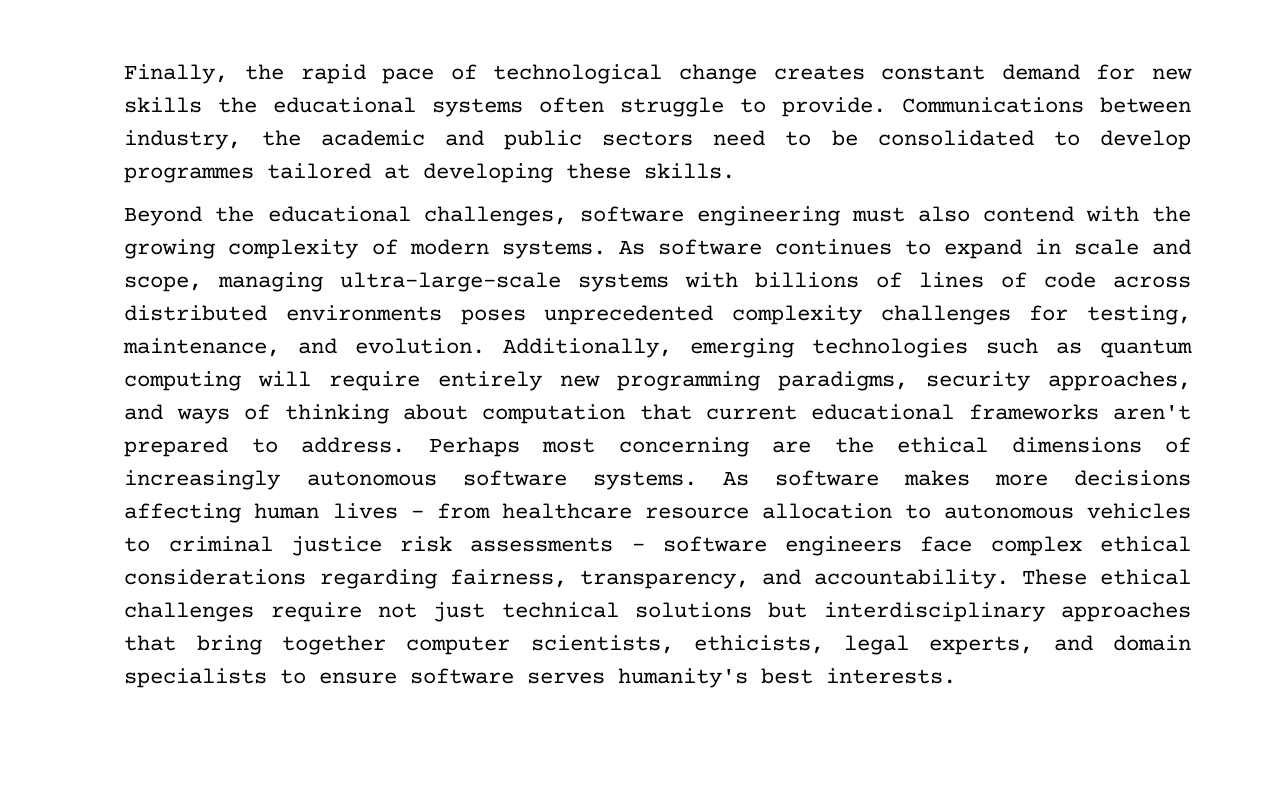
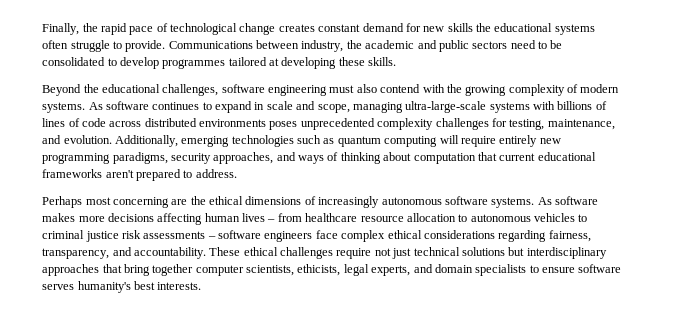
- Additionally, emerging technologies such as quantum computing will require entirely new programming paradigms, security approaches, and ways of thinking about computation that current educational frameworks aren't prepared to address. Perhaps most concerning are the ethical dimensions of increasingly autonomous software systems.
+ Additionally, emerging technologies such as quantum computing will require entirely new programming paradigms, security approaches, and ways of thinking about computation that current educational frameworks aren't prepared to address.
+ Perhaps most concerning are the ethical dimensions of increasingly autonomous software systems.

